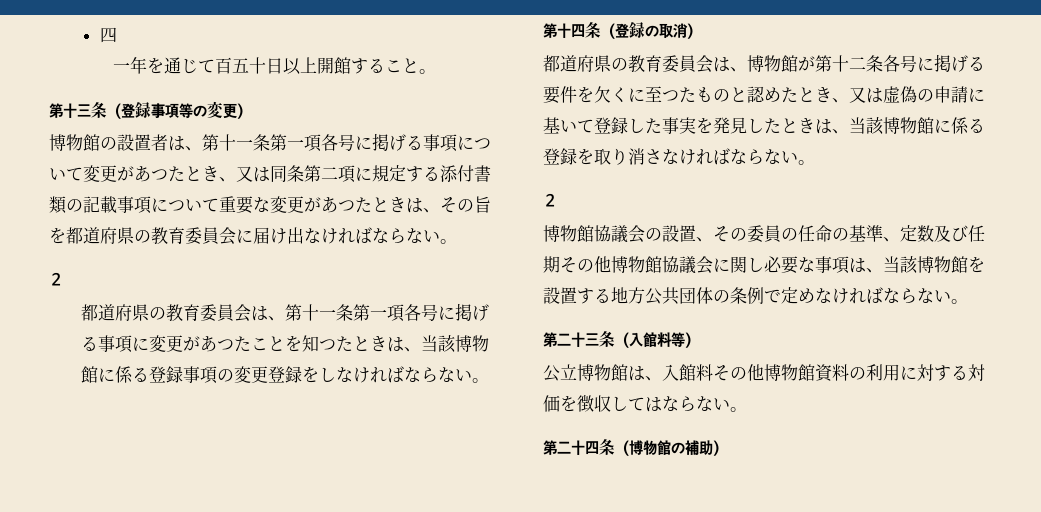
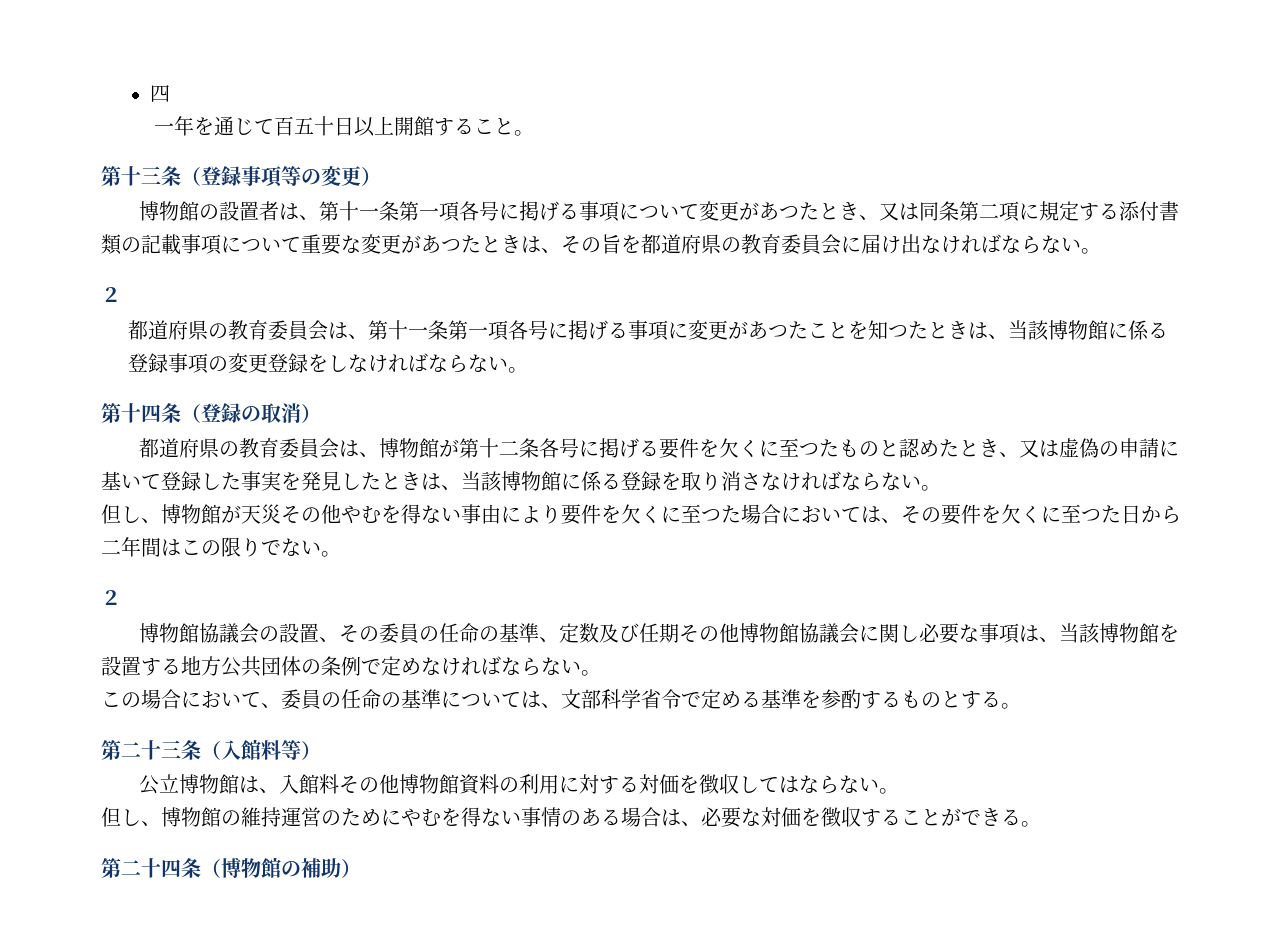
+ 但し、博物館が天災その他やむを得ない事由により要件を欠くに至つた場合においては、その要件を欠くに至つた日から二年間はこの限りでない。
+ この場合において、委員の任命の基準については、文部科学省令で定める基準を参酌するものとする。
+ 但し、博物館の維持運営のためにやむを得ない事情のある場合は、必要な対価を徴収することができる。

